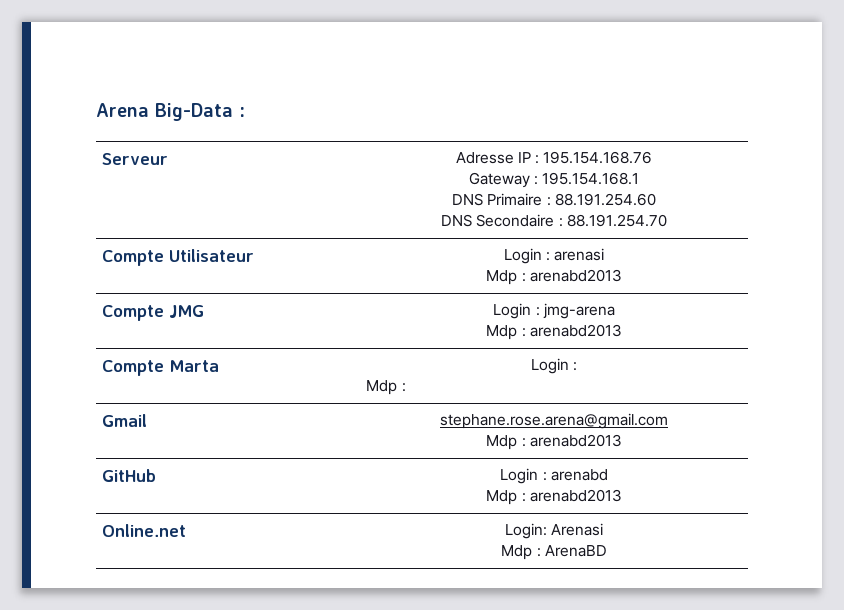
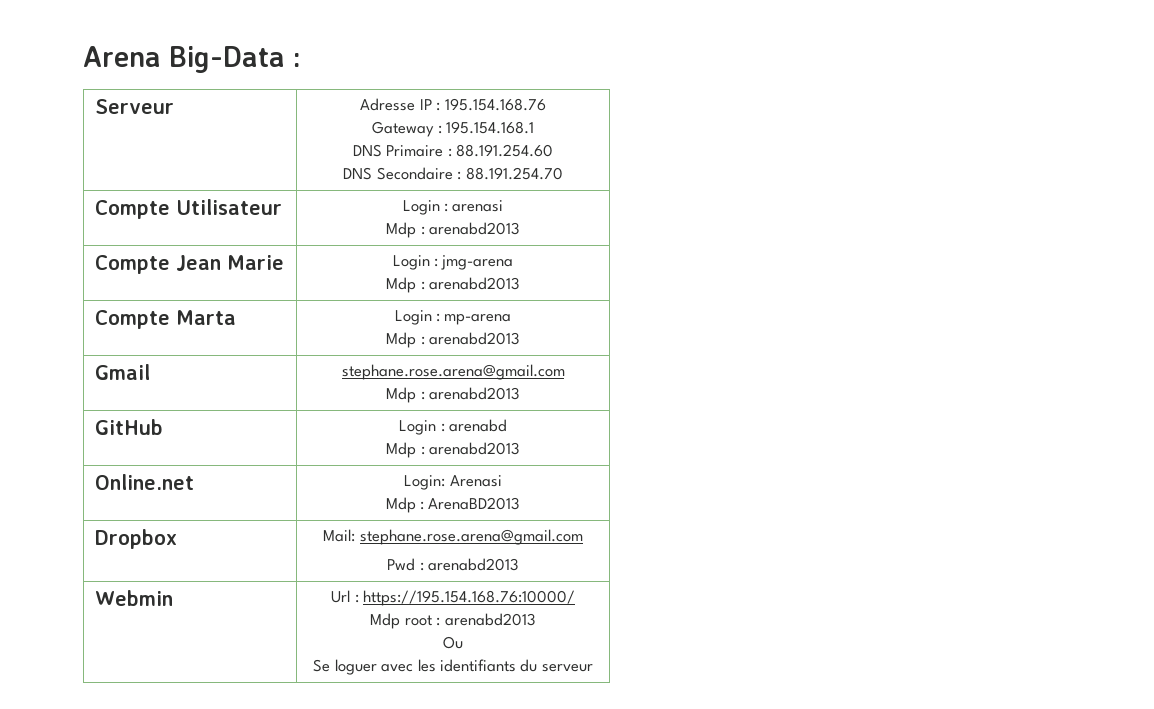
- Compte JMG | Login : jmg-arena
+ Compte Jean Marie | Login : jmg-arena
- Compte Marta | Login :
- Mdp :
+ Compte Marta | Login : mp-arena
+ Mdp : arenabd2013
  Online.net | Login: Arenasi
- Mdp : ArenaBD
+ Mdp : ArenaBD2013
+ Dropbox | Mail: stephane.rose.arena@gmail.com
+ Pwd : arenabd2013
+ Webmin | Url : https://195.154.168.76:10000/
+ Mdp root : arenabd2013
+ Ou
+ Se loguer avec les identifiants du serveur

